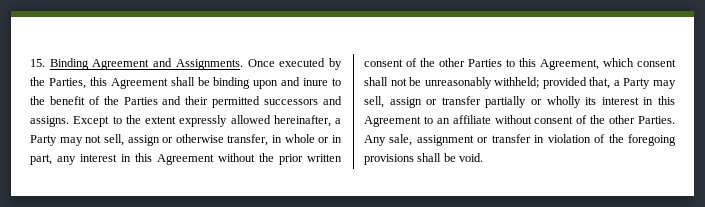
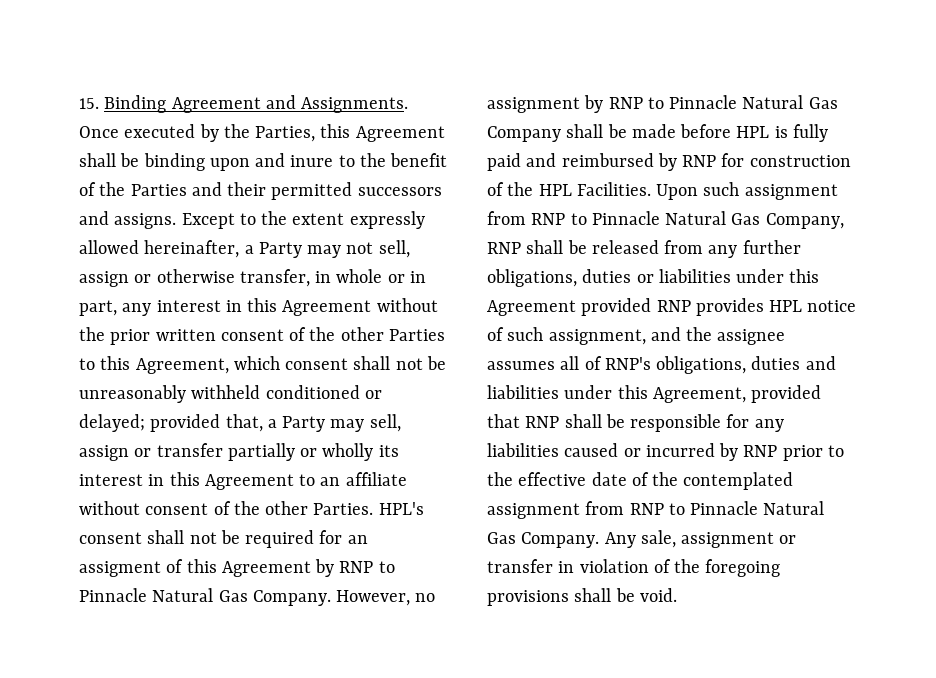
- Except to the extent expressly allowed hereinafter, a Party may not sell, assign or otherwise transfer, in whole or in part, any interest in this Agreement without the prior written consent of the other Parties to this Agreement, which consent shall not be unreasonably withheld;
+ Except to the extent expressly allowed hereinafter, a Party may not sell, assign or otherwise transfer, in whole or in part, any interest in this Agreement without the prior written consent of the other Parties to this Agreement, which consent shall not be unreasonably withheld conditioned or delayed;
+ HPL's consent shall not be required for an assigment of this Agreement by RNP to Pinnacle Natural Gas Company. However, no assignment by RNP to Pinnacle Natural Gas Company shall be made before HPL is fully paid and reimbursed by RNP for construction of the HPL Facilities. Upon such assignment from RNP to Pinnacle Natural Gas Company, RNP shall be released from any further obligations, duties or liabilities under this Agreement provided RNP provides HPL notice of such assignment, and the assignee assumes all of RNP's obligations, duties and liabilities under this Agreement, provided that RNP shall be responsible for any liabilities caused or incurred by RNP prior to the effective date of the contemplated assignment from RNP to Pinnacle Natural Gas Company.

